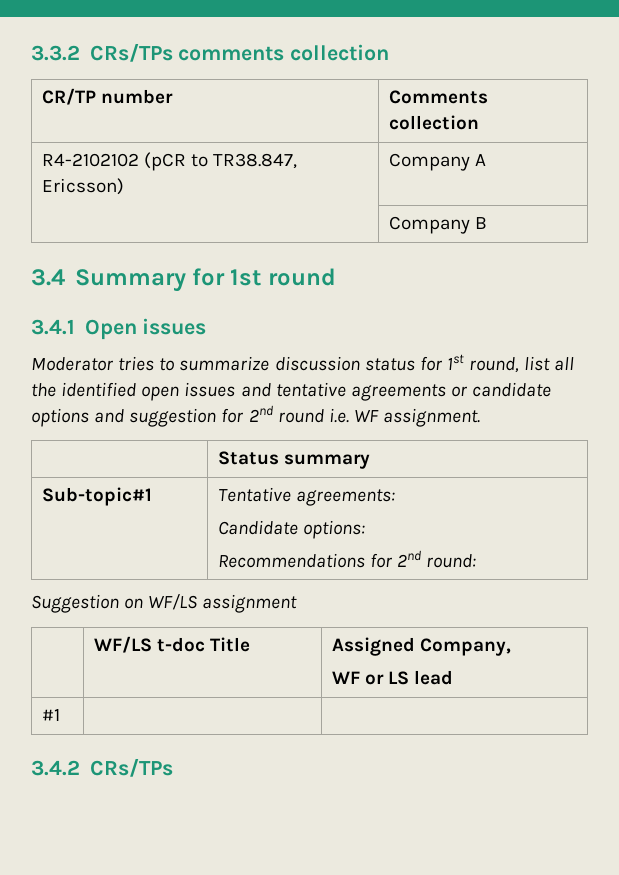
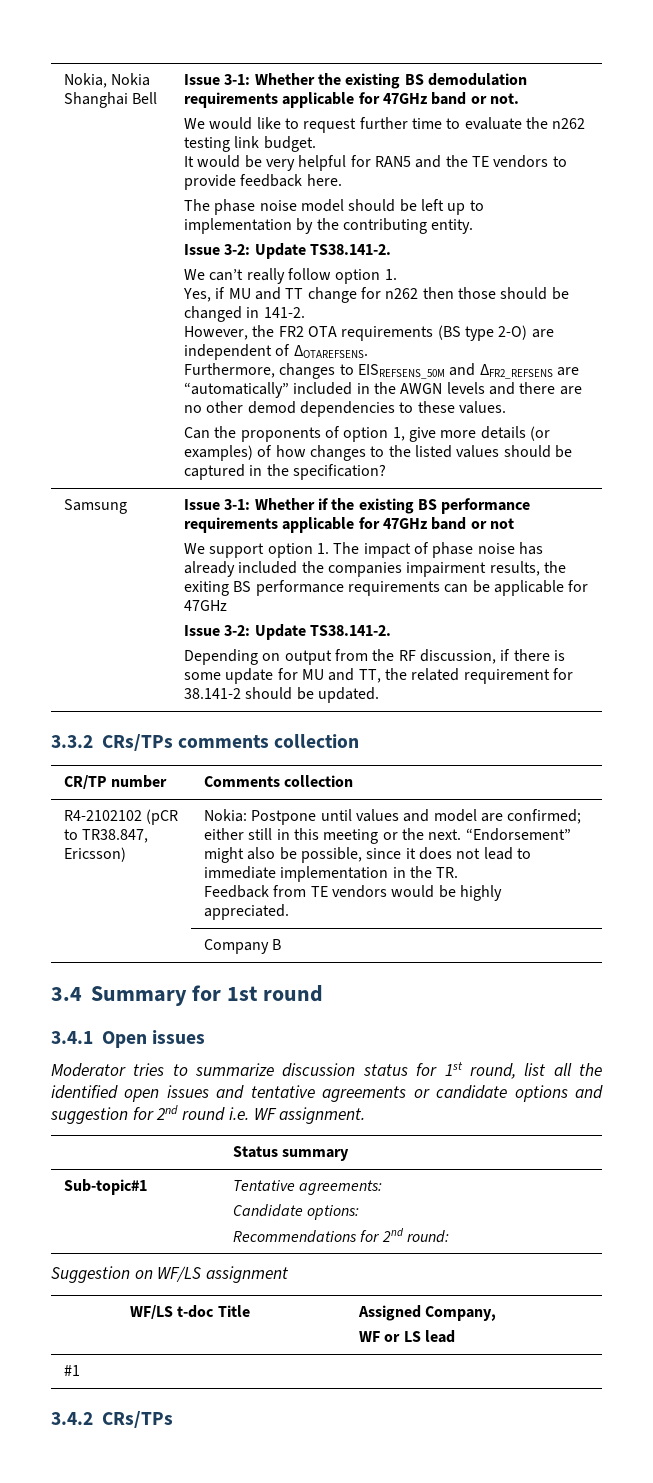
+ Nokia, Nokia Shanghai Bell | Issue 3-1: Whether the existing BS demodulation requirements applicable for 47GHz band or not.
+ We would like to request further time to evaluate the n262 testing link budget.
+ It would be very helpful for RAN5 and the TE vendors to provide feedback here.
+ The phase noise model should be left up to implementation by the contributing entity.
+ Issue 3-2: Update TS38.141-2.
+ We can’t really follow option 1.
+ Yes, if MU and TT change for n262 then those should be changed in 141-2.
+ However, the FR2 OTA requirements (BS type 2-O) are independent of ΔOTAREFSENS.
+ Furthermore, changes to EISREFSENS_50M and ΔFR2_REFSENS are “automatically” included in the AWGN levels and there are no other demod dependencies to these values.
+ Can the proponents of option 1, give more details (or examples) of how changes to the listed values should be captured in the specification?
+ Samsung | Issue 3-1: Whether if the existing BS performance requirements applicable for 47GHz band or not
+ We support option 1. The impact of phase noise has already included the companies impairment results, the exiting BS performance requirements can be applicable for 47GHz
+ Issue 3-2: Update TS38.141-2.
+ Depending on output from the RF discussion, if there is some update for MU and TT, the related requirement for 38.141-2 should be updated.
- Company A
+ Nokia: Postpone until values and model are confirmed; either still in this meeting or the next. “Endorsement” might also be possible, since it does not lead to immediate implementation in the TR.
+ Feedback from TE vendors would be highly appreciated.

